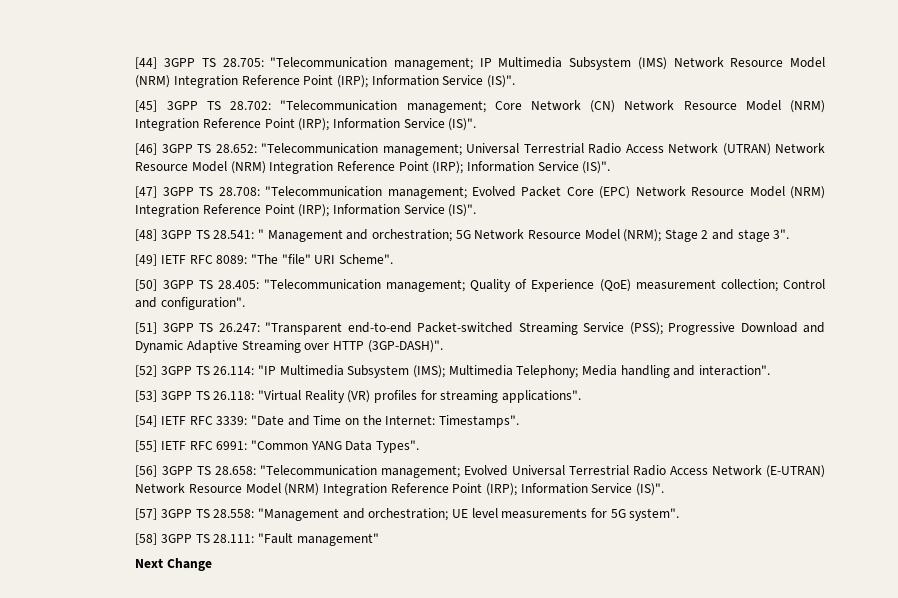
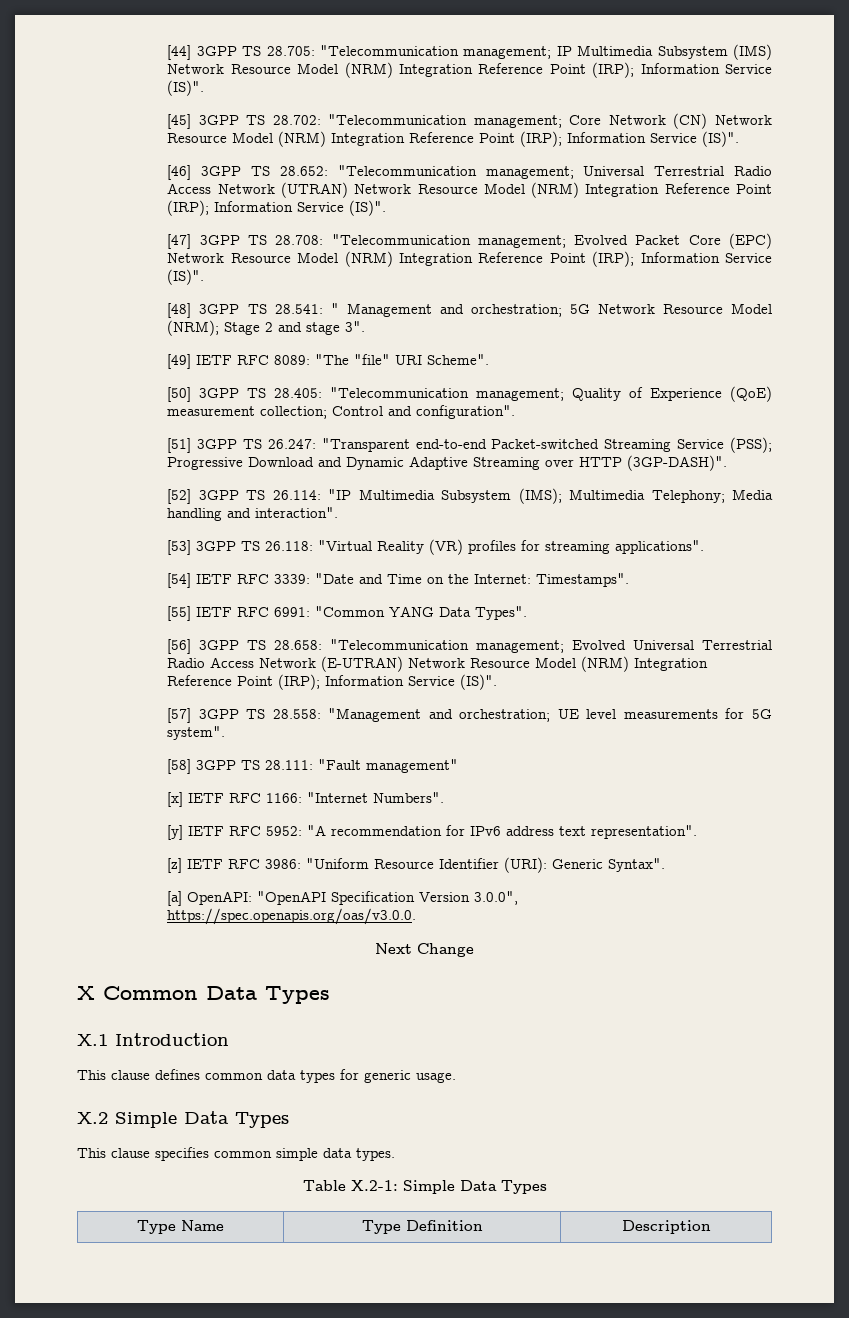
+ [x] IETF RFC 1166: "Internet Numbers".
+ [y] IETF RFC 5952: "A recommendation for IPv6 address text representation".
+ [z] IETF RFC 3986: "Uniform Resource Identifier (URI): Generic Syntax".
+ [a] OpenAPI: "OpenAPI Specification Version 3.0.0", https://spec.openapis.org/oas/v3.0.0.
  Next Change
+ X Common Data Types
+ X.1 Introduction
+ This clause defines common data types for generic usage.
+ X.2 Simple Data Types
+ This clause specifies common simple data types.
+ Table X.2-1: Simple Data Types
+ Type Name | Type Definition | Description

